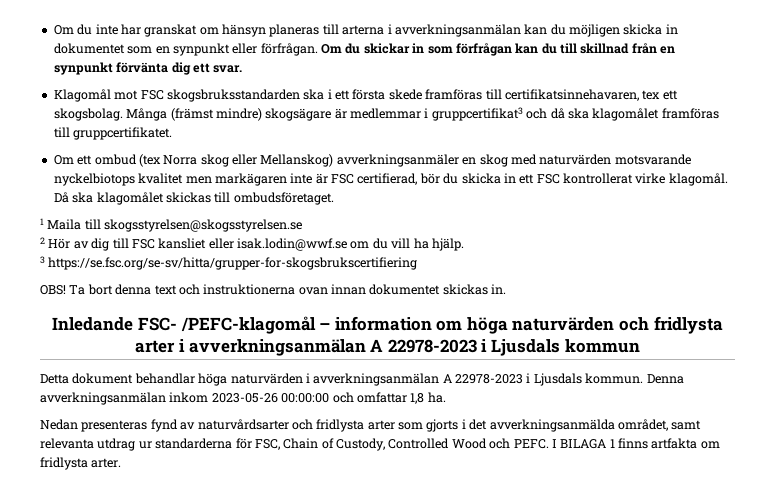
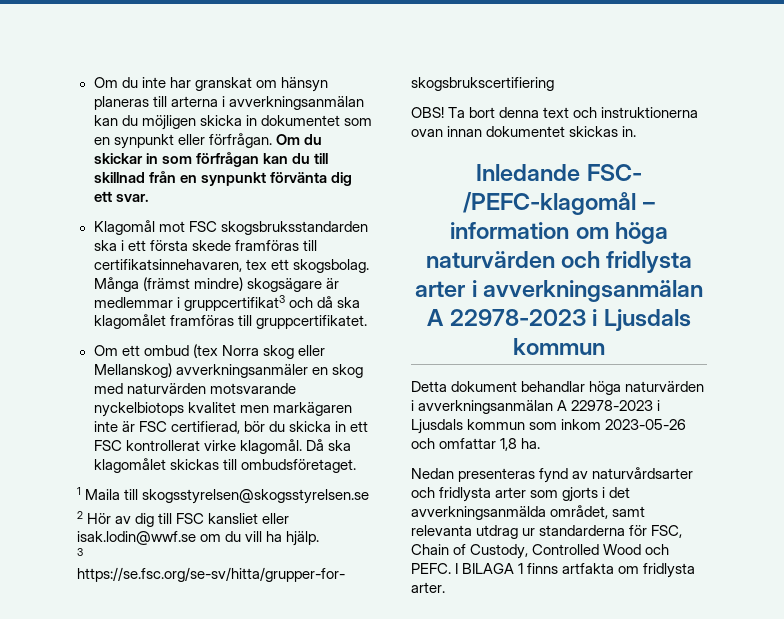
- Detta dokument behandlar höga naturvärden i avverkningsanmälan A 22978-2023 i Ljusdals kommun. Denna avverkningsanmälan inkom 2023-05-26 00:00:00 och omfattar 1,8 ha.
+ Detta dokument behandlar höga naturvärden i avverkningsanmälan A 22978-2023 i Ljusdals kommun som inkom 2023-05-26 och omfattar 1,8 ha.

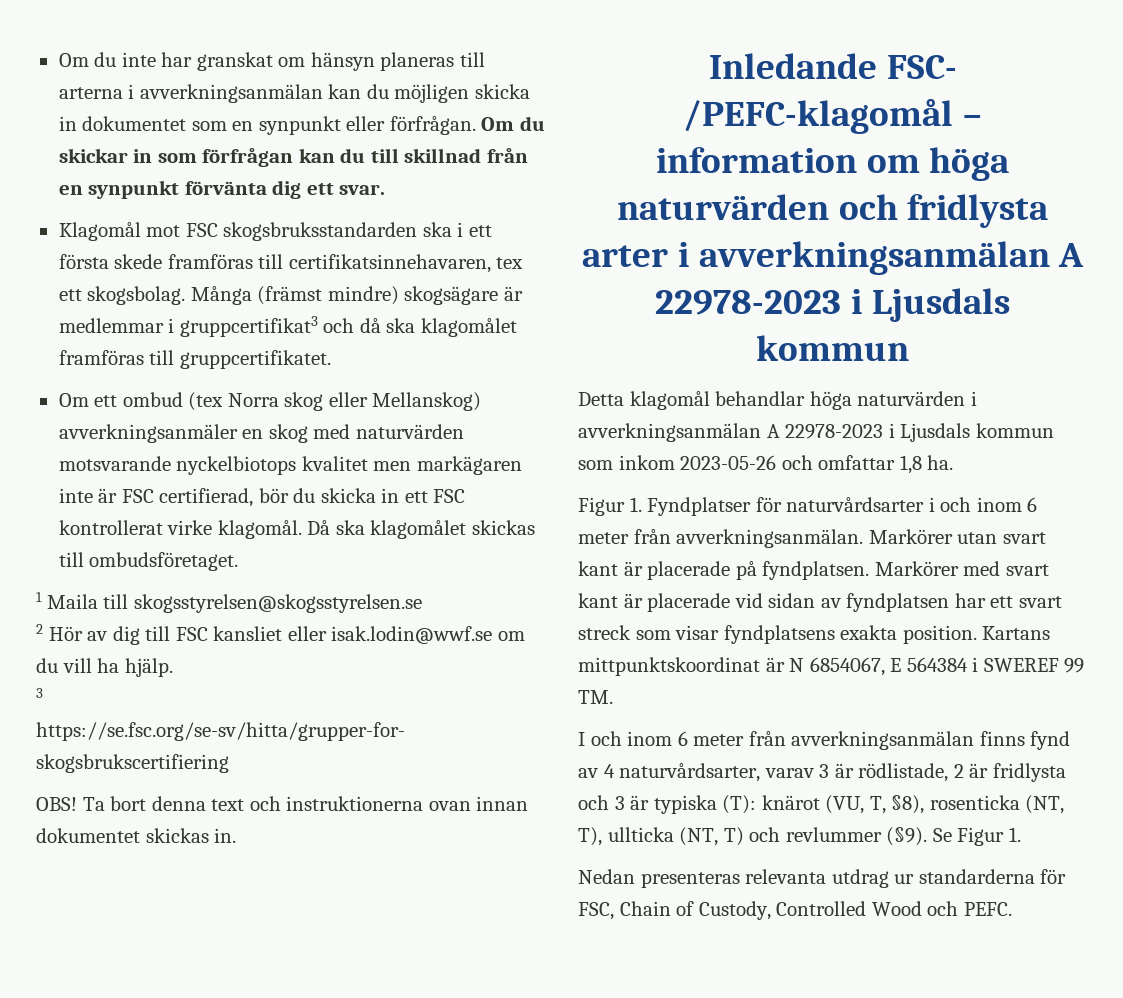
- Detta dokument behandlar höga naturvärden i avverkningsanmälan A 22978-2023 i Ljusdals kommun som inkom 2023-05-26 och omfattar 1,8 ha.
+ Detta klagomål behandlar höga naturvärden i avverkningsanmälan A 22978-2023 i Ljusdals kommun som inkom 2023-05-26 och omfattar 1,8 ha.
- Nedan presenteras fynd av naturvårdsarter och fridlysta arter som gjorts i det avverkningsanmälda området, samt relevanta utdrag ur standarderna för FSC, Chain of Custody, Controlled Wood och PEFC. I BILAGA 1 finns artfakta om fridlysta arter.
+ Figur 1. Fyndplatser för naturvårdsarter i och inom 6 meter från avverkningsanmälan. Markörer utan svart kant är placerade på fyndplatsen. Markörer med svart kant är placerade vid sidan av fyndplatsen har ett svart streck som visar fyndplatsens exakta position. Kartans mittpunktskoordinat är N 6854067, E 564384 i SWEREF 99 TM.
+ I och inom 6 meter från avverkningsanmälan finns fynd av 4 naturvårdsarter, varav 3 är rödlistade, 2 är fridlysta och 3 är typiska (T): knärot (VU, T, §8), rosenticka (NT, T), ullticka (NT, T) och revlummer (§9). Se Figur 1.
+ Nedan presenteras relevanta utdrag ur standarderna för FSC, Chain of Custody, Controlled Wood och PEFC.

